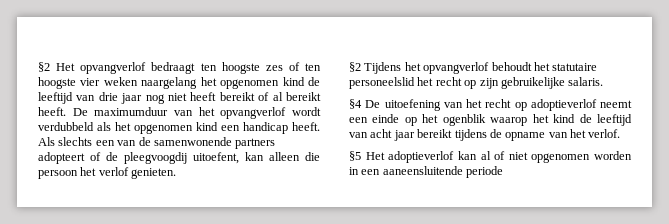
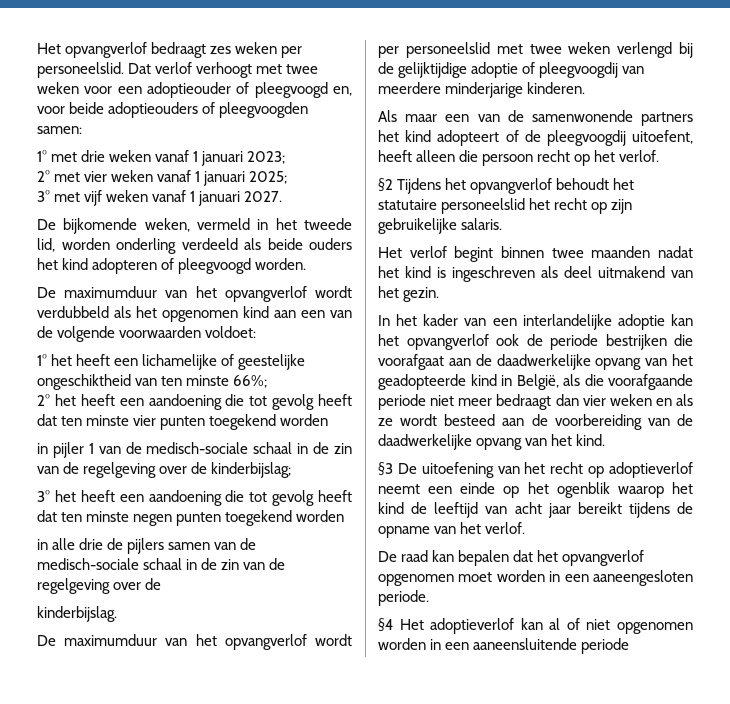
- §2 Het opvangverlof bedraagt ten hoogste zes of ten hoogste vier weken naargelang het opgenomen kind de leeftijd van drie jaar nog niet heeft bereikt of al bereikt heeft. De maximumduur van het opvangverlof wordt verdubbeld als het opgenomen kind een handicap heeft. Als slechts een van de samenwonende partners adopteert of de pleegvoogdij uitoefent, kan alleen die persoon het verlof genieten.
+ Het opvangverlof bedraagt zes weken per personeelslid. Dat verlof verhoogt met twee weken voor een adoptieouder of pleegvoogd en, voor beide adoptieouders of pleegvoogden samen:
+ 1° met drie weken vanaf 1 januari 2023;
+ 2° met vier weken vanaf 1 januari 2025;
+ 3° met vijf weken vanaf 1 januari 2027.
+ De bijkomende weken, vermeld in het tweede lid, worden onderling verdeeld als beide ouders het kind adopteren of pleegvoogd worden.
+ De maximumduur van het opvangverlof wordt verdubbeld als het opgenomen kind aan een van de volgende voorwaarden voldoet:
+ 1° het heeft een lichamelijke of geestelijke ongeschiktheid van ten minste 66%;
+ 2° het heeft een aandoening die tot gevolg heeft dat ten minste vier punten toegekend worden
+ in pijler 1 van de medisch-sociale schaal in de zin van de regelgeving over de kinderbijslag;
+ 3° het heeft een aandoening die tot gevolg heeft dat ten minste negen punten toegekend worden
+ in alle drie de pijlers samen van de medisch-sociale schaal in de zin van de regelgeving over de
+ kinderbijslag.
+ De maximumduur van het opvangverlof wordt per personeelslid met twee weken verlengd bij de gelijktijdige adoptie of pleegvoogdij van meerdere minderjarige kinderen.
+ Als maar een van de samenwonende partners het kind adopteert of de pleegvoogdij uitoefent, heeft alleen die persoon recht op het verlof.
- §4 De uitoefening van het recht op adoptieverlof neemt een einde op het ogenblik waarop het kind de leeftijd van acht jaar bereikt tijdens de opname van het verlof.
+ Het verlof begint binnen twee maanden nadat het kind is ingeschreven als deel uitmakend van het gezin.
+ In het kader van een interlandelijke adoptie kan het opvangverlof ook de periode bestrijken die voorafgaat aan de daadwerkelijke opvang van het geadopteerde kind in België, als die voorafgaande periode niet meer bedraagt dan vier weken en als ze wordt besteed aan de voorbereiding van de daadwerkelijke opvang van het kind.
+ §3 De uitoefening van het recht op adoptieverlof neemt een einde op het ogenblik waarop het kind de leeftijd van acht jaar bereikt tijdens de opname van het verlof.
- §5 Het adoptieverlof kan al of niet opgenomen worden in een aaneensluitende periode
+ De raad kan bepalen dat het opvangverlof opgenomen moet worden in een aaneengesloten periode.
+ §4 Het adoptieverlof kan al of niet opgenomen worden in een aaneensluitende periode

